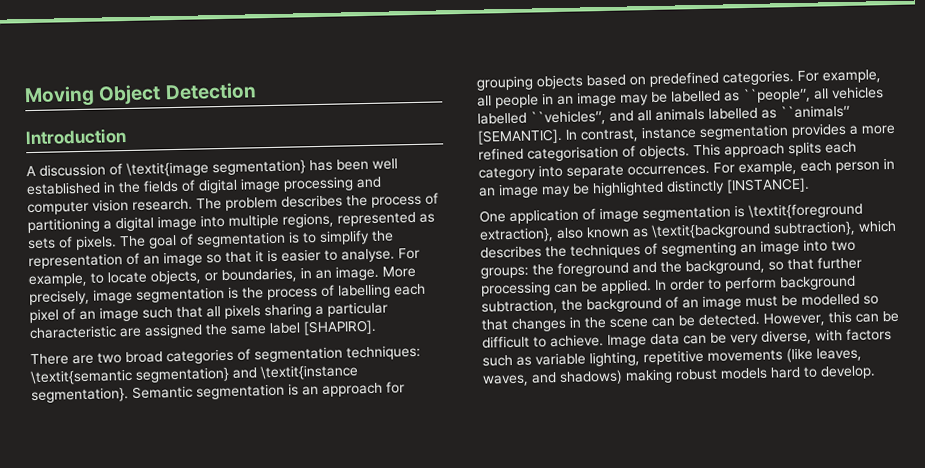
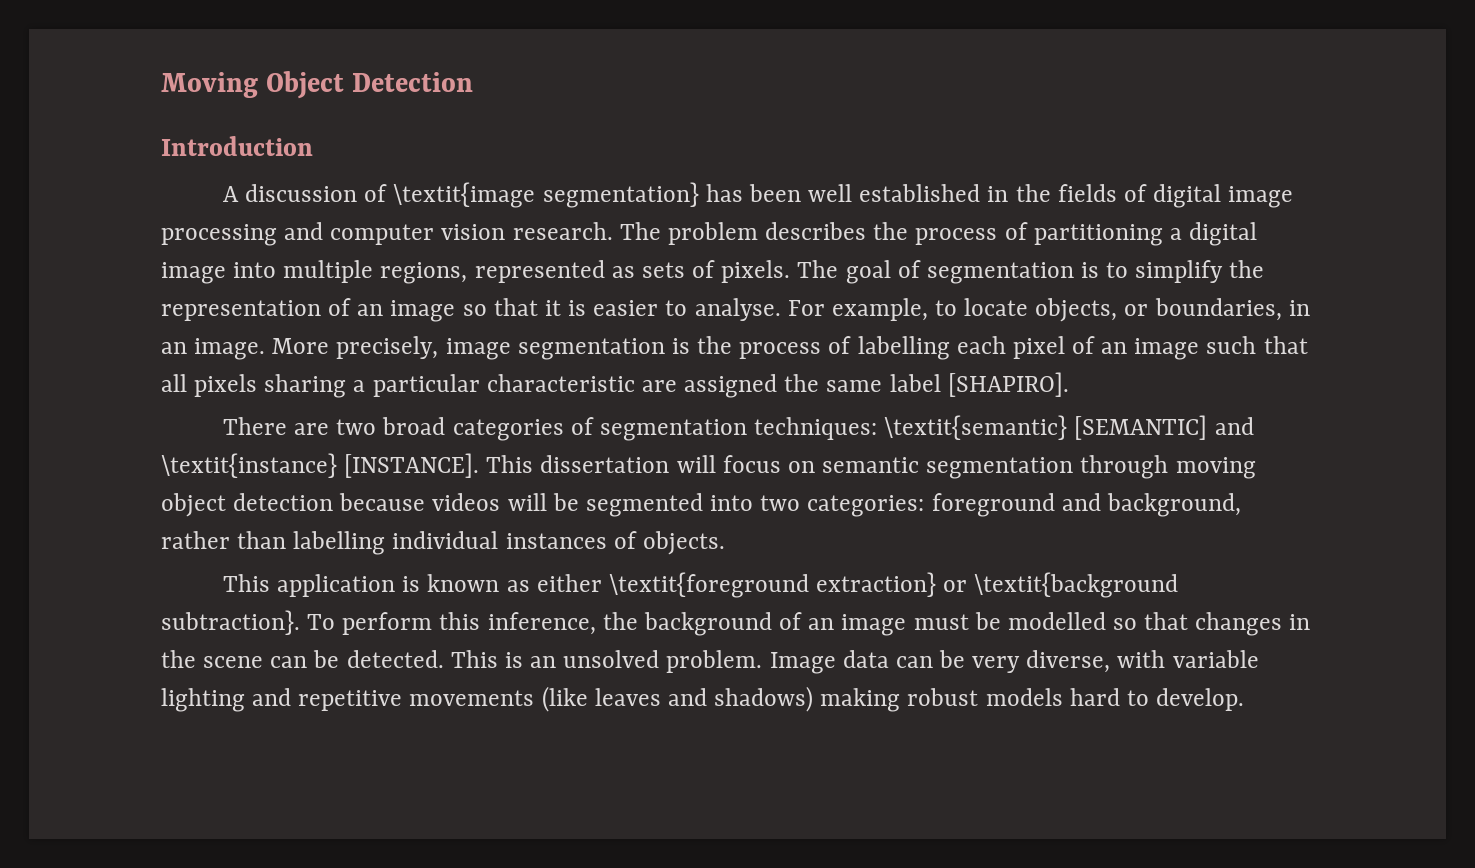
- There are two broad categories of segmentation techniques: \textit{semantic segmentation} and \textit{instance segmentation}. Semantic segmentation is an approach for grouping objects based on predefined categories. For example, all people in an image may be labelled as ``people’’, all vehicles labelled ``vehicles’’, and all animals labelled as ``animals’’ [SEMANTIC]. In contrast, instance segmentation provides a more refined categorisation of objects. This approach splits each category into separate occurrences. For example, each person in an image may be highlighted distinctly [INSTANCE].
- One application of image segmentation is \textit{foreground extraction}, also known as \textit{background subtraction}, which describes the techniques of segmenting an image into two groups: the foreground and the background, so that further processing can be applied. In order to perform background subtraction, the background of an image must be modelled so that changes in the scene can be detected.
+ There are two broad categories of segmentation techniques: \textit{semantic} [SEMANTIC] and \textit{instance} [INSTANCE]. This dissertation will focus on semantic segmentation through moving object detection because videos will be segmented into two categories: foreground and background, rather than labelling individual instances of objects.
+ This application is known as either \textit{foreground extraction} or \textit{background subtraction}. To perform this inference, the background of an image must be modelled so that changes in the scene can be detected.
- However, this can be difficult to achieve.
+ This is an unsolved problem.
- Image data can be very diverse, with factors such as variable lighting, repetitive movements (like leaves, waves, and shadows) making robust models hard to develop.
+ Image data can be very diverse, with variable lighting and repetitive movements (like leaves and shadows) making robust models hard to develop.

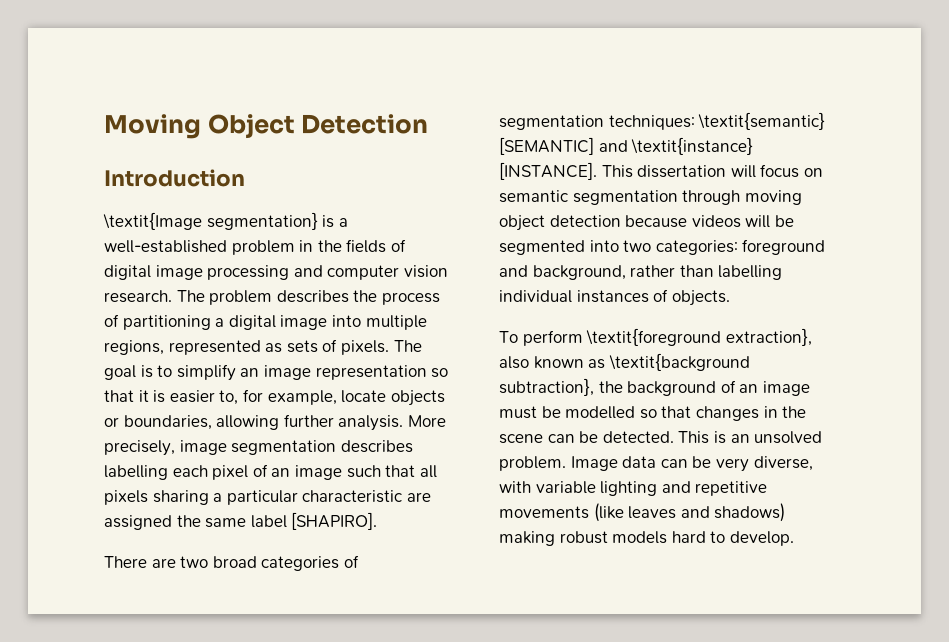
- A discussion of \textit{image segmentation} has been well established in the fields of digital image processing and computer vision research.
+ \textit{Image segmentation} is a well-established problem in the fields of digital image processing and computer vision research.
- The goal of segmentation is to simplify the representation of an image so that it is easier to analyse. For example, to locate objects, or boundaries, in an image. More precisely, image segmentation is the process of labelling each pixel of an image such that all pixels sharing a particular characteristic are assigned the same label [SHAPIRO].
+ The goal is to simplify an image representation so that it is easier to, for example, locate objects or boundaries, allowing further analysis. More precisely, image segmentation describes labelling each pixel of an image such that all pixels sharing a particular characteristic are assigned the same label [SHAPIRO].
- This application is known as either \textit{foreground extraction} or \textit{background subtraction}. To perform this inference, the background of an image must be modelled so that changes in the scene can be detected.
+ To perform \textit{foreground extraction}, also known as \textit{background subtraction}, the background of an image must be modelled so that changes in the scene can be detected.

